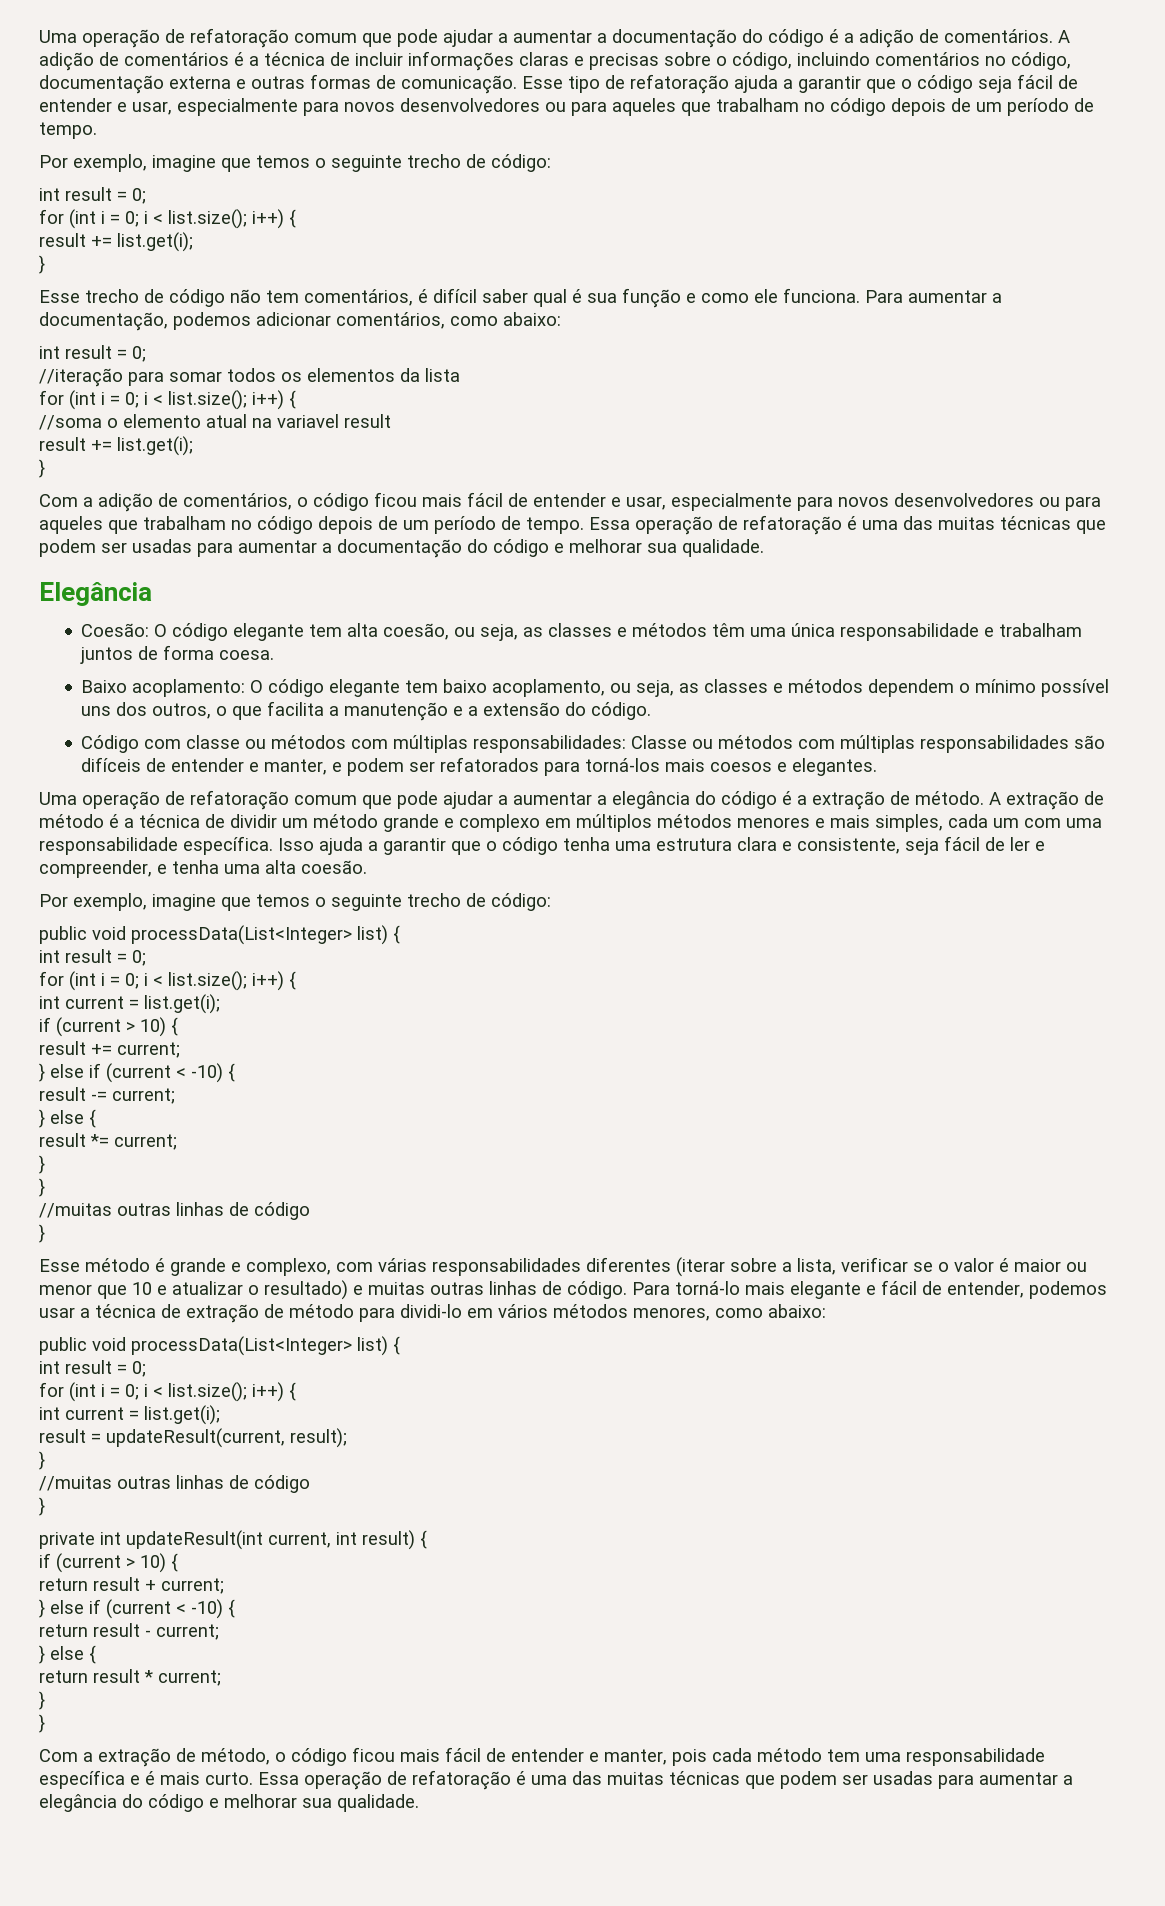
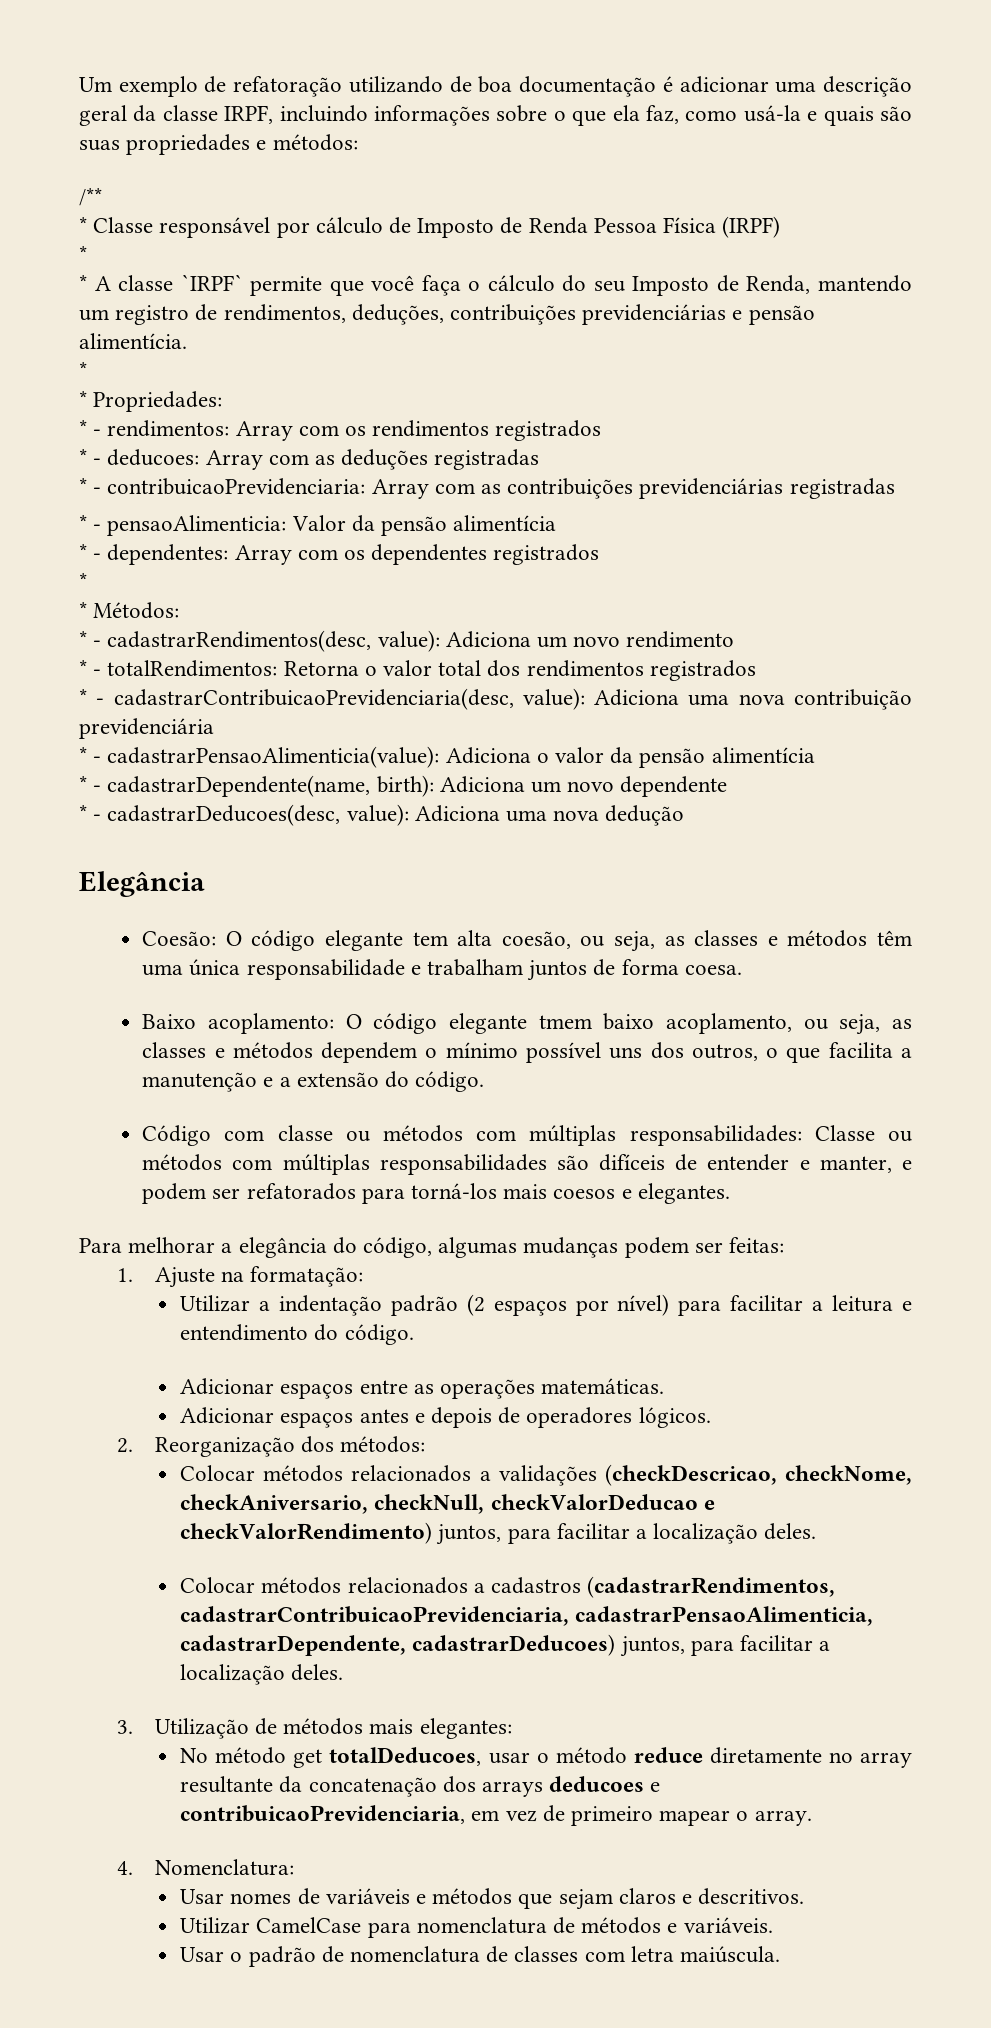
- Uma operação de refatoração comum que pode ajudar a aumentar a documentação do código é a adição de comentários. A adição de comentários é a técnica de incluir informações claras e precisas sobre o código, incluindo comentários no código, documentação externa e outras formas de comunicação. Esse tipo de refatoração ajuda a garantir que o código seja fácil de entender e usar, especialmente para novos desenvolvedores ou para aqueles que trabalham no código depois de um período de tempo.
- Por exemplo, imagine que temos o seguinte trecho de código:
- int result = 0;
- for (int i = 0; i < list.size(); i++) {
- result += list.get(i);
- }
- Esse trecho de código não tem comentários, é difícil saber qual é sua função e como ele funciona. Para aumentar a documentação, podemos adicionar comentários, como abaixo:
- int result = 0;
- //iteração para somar todos os elementos da lista
- for (int i = 0; i < list.size(); i++) {
- //soma o elemento atual na variavel result
- result += list.get(i);
- }
- Com a adição de comentários, o código ficou mais fácil de entender e usar, especialmente para novos desenvolvedores ou para aqueles que trabalham no código depois de um período de tempo. Essa operação de refatoração é uma das muitas técnicas que podem ser usadas para aumentar a documentação do código e melhorar sua qualidade.
+ Um exemplo de refatoração utilizando de boa documentação é adicionar uma descrição geral da classe IRPF, incluindo informações sobre o que ela faz, como usá-la e quais são suas propriedades e métodos:
+ /**
+ * Classe responsável por cálculo de Imposto de Renda Pessoa Física (IRPF)
+ *
+ * A classe `IRPF` permite que você faça o cálculo do seu Imposto de Renda, mantendo um registro de rendimentos, deduções, contribuições previdenciárias e pensão alimentícia.
+ *
+ * Propriedades:
+ * - rendimentos: Array com os rendimentos registrados
+ * - deducoes: Array com as deduções registradas
+ * - contribuicaoPrevidenciaria: Array com as contribuições previdenciárias registradas
+ * - pensaoAlimenticia: Valor da pensão alimentícia
+ * - dependentes: Array com os dependentes registrados
+ *
+ * Métodos:
+ * - cadastrarRendimentos(desc, value): Adiciona um novo rendimento
+ * - totalRendimentos: Retorna o valor total dos rendimentos registrados
+ * - cadastrarContribuicaoPrevidenciaria(desc, value): Adiciona uma nova contribuição previdenciária
+ * - cadastrarPensaoAlimenticia(value): Adiciona o valor da pensão alimentícia
+ * - cadastrarDependente(name, birth): Adiciona um novo dependente
+ * - cadastrarDeducoes(desc, value): Adiciona uma nova dedução
- Baixo acoplamento: O código elegante tem baixo acoplamento, ou seja, as classes e métodos dependem o mínimo possível uns dos outros, o que facilita a manutenção e a extensão do código.
+ Baixo acoplamento: O código elegante tmem baixo acoplamento, ou seja, as classes e métodos dependem o mínimo possível uns dos outros, o que facilita a manutenção e a extensão do código.
- Uma operação de refatoração comum que pode ajudar a aumentar a elegância do código é a extração de método. A extração de método é a técnica de dividir um método grande e complexo em múltiplos métodos menores e mais simples, cada um com uma responsabilidade específica. Isso ajuda a garantir que o código tenha uma estrutura clara e consistente, seja fácil de ler e compreender, e tenha uma alta coesão.
- Por exemplo, imagine que temos o seguinte trecho de código:
- public void processData(List<Integer> list) {
- int result = 0;
- for (int i = 0; i < list.size(); i++) {
- int current = list.get(i);
- if (current > 10) {
- result += current;
- } else if (current < -10) {
- result -= current;
- } else {
- result *= current;
- }
- }
- //muitas outras linhas de código
- }
- Esse método é grande e complexo, com várias responsabilidades diferentes (iterar sobre a lista, verificar se o valor é maior ou menor que 10 e atualizar o resultado) e muitas outras linhas de código. Para torná-lo mais elegante e fácil de entender, podemos usar a técnica de extração de método para dividi-lo em vários métodos menores, como abaixo:
- public void processData(List<Integer> list) {
- int result = 0;
- for (int i = 0; i < list.size(); i++) {
- int current = list.get(i);
- result = updateResult(current, result);
- }
- //muitas outras linhas de código
- }
- private int updateResult(int current, int result) {
- if (current > 10) {
- return result + current;
- } else if (current < -10) {
- return result - current;
- } else {
- return result * current;
- }
- }
- Com a extração de método, o código ficou mais fácil de entender e manter, pois cada método tem uma responsabilidade específica e é mais curto. Essa operação de refatoração é uma das muitas técnicas que podem ser usadas para aumentar a elegância do código e melhorar sua qualidade.
+ Para melhorar a elegância do código, algumas mudanças podem ser feitas:
+ 1. Ajuste na formatação:
+ Utilizar a indentação padrão (2 espaços por nível) para facilitar a leitura e entendimento do código.
+ Adicionar espaços entre as operações matemáticas.
+ Adicionar espaços antes e depois de operadores lógicos.
+ 2. Reorganização dos métodos:
+ Colocar métodos relacionados a validações (checkDescricao, checkNome, checkAniversario, checkNull, checkValorDeducao e checkValorRendimento) juntos, para facilitar a localização deles.
+ Colocar métodos relacionados a cadastros (cadastrarRendimentos, cadastrarContribuicaoPrevidenciaria, cadastrarPensaoAlimenticia, cadastrarDependente, cadastrarDeducoes) juntos, para facilitar a localização deles.
+ 3. Utilização de métodos mais elegantes:
+ No método get totalDeducoes, usar o método reduce diretamente no array resultante da concatenação dos arrays deducoes e contribuicaoPrevidenciaria, em vez de primeiro mapear o array.
+ 4. Nomenclatura:
+ Usar nomes de variáveis e métodos que sejam claros e descritivos.
+ Utilizar CamelCase para nomenclatura de métodos e variáveis.
+ Usar o padrão de nomenclatura de classes com letra maiúscula.

